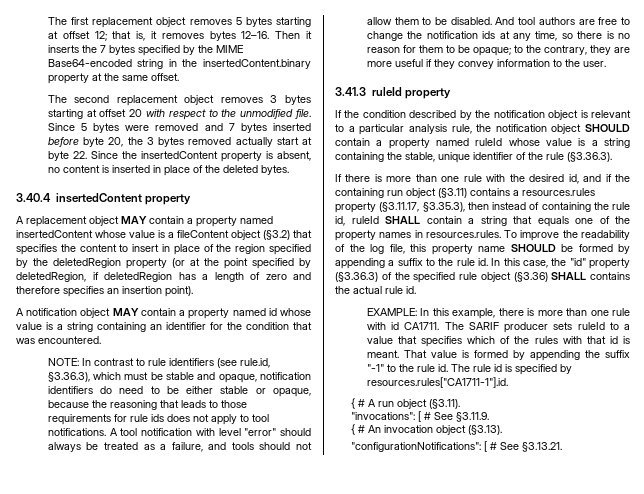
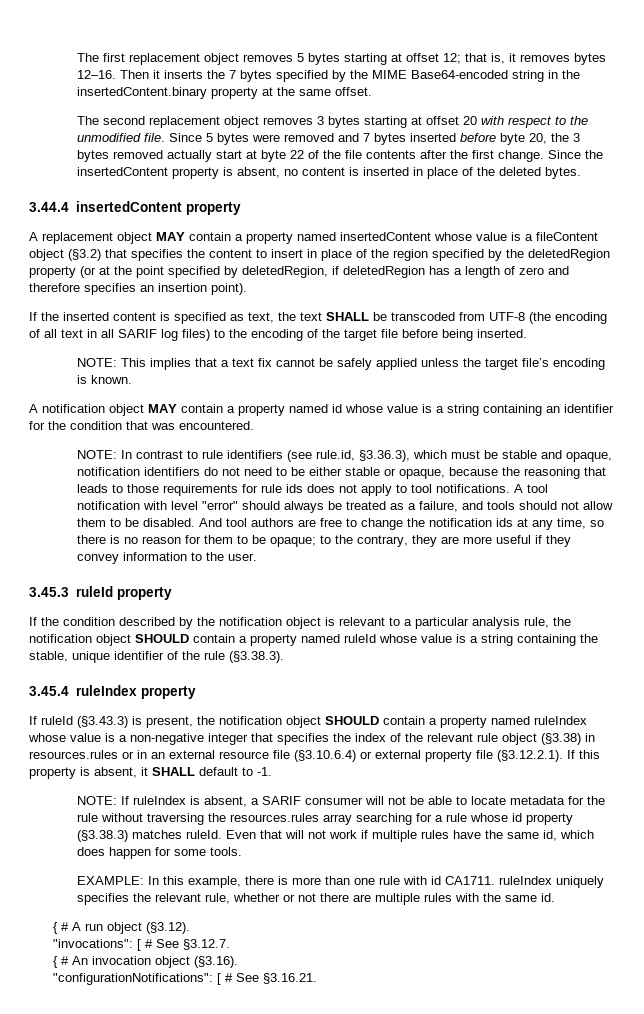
- Since 5 bytes were removed and 7 bytes inserted before byte 20, the 3 bytes removed actually start at byte 22. Since the insertedContent property is absent, no content is inserted in place of the deleted bytes.
+ Since 5 bytes were removed and 7 bytes inserted before byte 20, the 3 bytes removed actually start at byte 22 of the file contents after the first change. Since the insertedContent property is absent, no content is inserted in place of the deleted bytes.
- 3.40.4 insertedContent property
+ 3.44.4 insertedContent property
+ If the inserted content is specified as text, the text SHALL be transcoded from UTF-8 (the encoding of all text in all SARIF log files) to the encoding of the target file before being inserted.
+ NOTE: This implies that a text fix cannot be safely applied unless the target file’s encoding is known.
- NOTE: In contrast to rule identifiers (see rule.id, §3.36.3), which must be stable and opaque, notification identifiers do need to be either stable or opaque, because the reasoning that leads to those requirements for rule ids does not apply to tool notifications.
+ NOTE: In contrast to rule identifiers (see rule.id, §3.36.3), which must be stable and opaque, notification identifiers do not need to be either stable or opaque, because the reasoning that leads to those requirements for rule ids does not apply to tool notifications.
- 3.41.3 ruleId property
+ 3.45.3 ruleId property
- If the condition described by the notification object is relevant to a particular analysis rule, the notification object SHOULD contain a property named ruleId whose value is a string containing the stable, unique identifier of the rule (§3.36.3).
- If there is more than one rule with the desired id, and if the containing run object (§3.11) contains a resources.rules property (§3.11.17, §3.35.3), then instead of containing the rule id, ruleId SHALL contain a string that equals one of the property names in resources.rules. To improve the readability of the log file, this property name SHOULD be formed by appending a suffix to the rule id. In this case, the "id" property (§3.36.3) of the specified rule object (§3.36) SHALL contains the actual rule id.
+ If the condition described by the notification object is relevant to a particular analysis rule, the notification object SHOULD contain a property named ruleId whose value is a string containing the stable, unique identifier of the rule (§3.38.3).
+ 3.45.4 ruleIndex property
+ If ruleId (§3.43.3) is present, the notification object SHOULD contain a property named ruleIndex whose value is a non-negative integer that specifies the index of the relevant rule object (§3.38) in resources.rules or in an external resource file (§3.10.6.4) or external property file (§3.12.2.1). If this property is absent, it SHALL default to -1.
+ NOTE: If ruleIndex is absent, a SARIF consumer will not be able to locate metadata for the rule without traversing the resources.rules array searching for a rule whose id property (§3.38.3) matches ruleId. Even that will not work if multiple rules have the same id, which does happen for some tools.
- EXAMPLE: In this example, there is more than one rule with id CA1711. The SARIF producer sets ruleId to a value that specifies which of the rules with that id is meant. That value is formed by appending the suffix "-1" to the rule id. The rule id is specified by resources.rules["CA1711-1"].id.
+ EXAMPLE: In this example, there is more than one rule with id CA1711. ruleIndex uniquely specifies the relevant rule, whether or not there are multiple rules with the same id.
- { # A run object (§3.11).
+ { # A run object (§3.12).
- "invocations": [ # See §3.11.9.
+ "invocations": [ # See §3.12.7.
- { # An invocation object (§3.13).
+ { # An invocation object (§3.16).
- "configurationNotifications": [ # See §3.13.21.
+ "configurationNotifications": [ # See §3.16.21.

